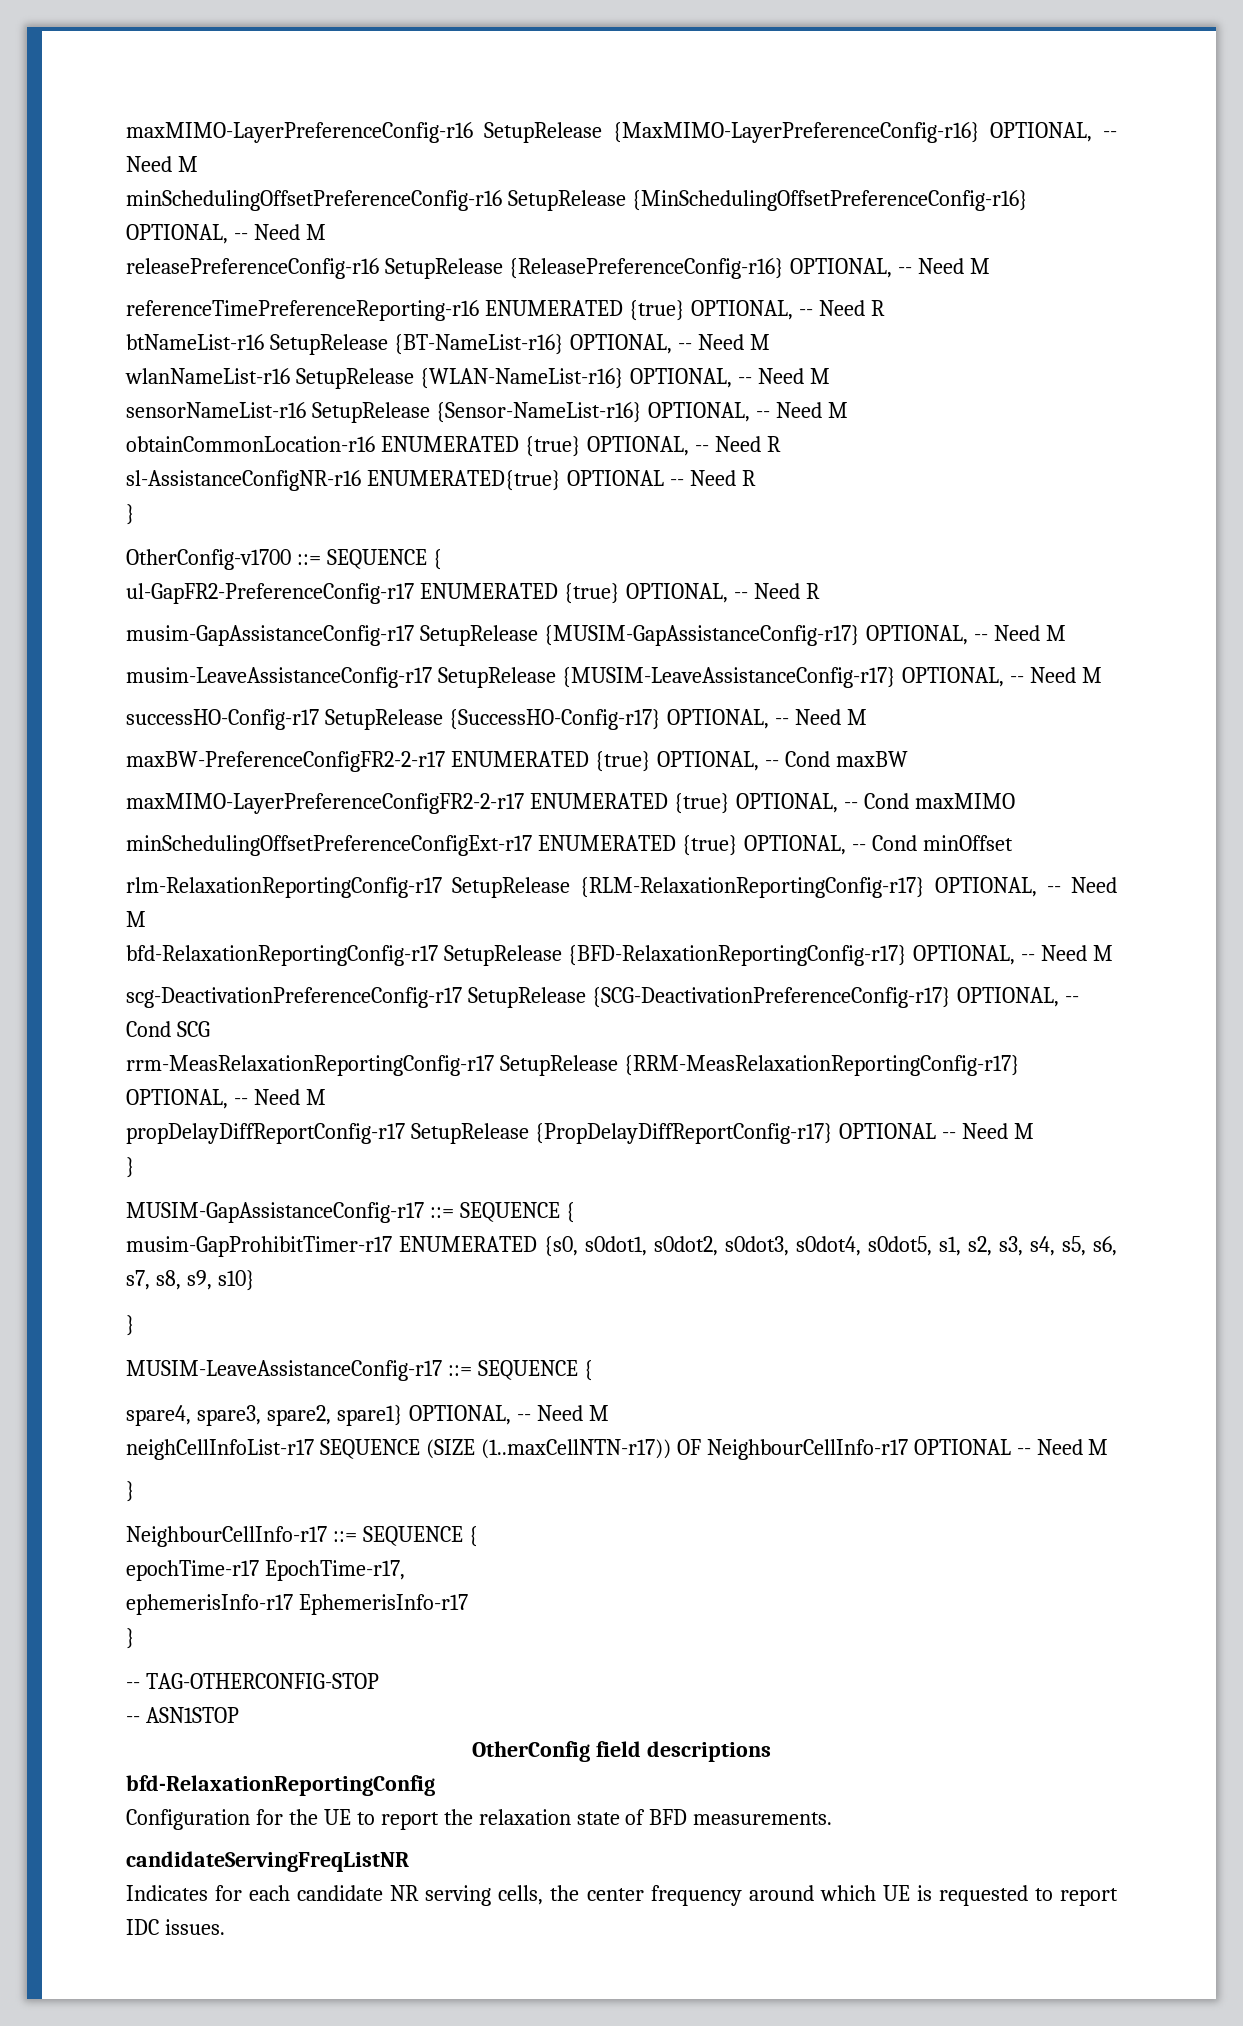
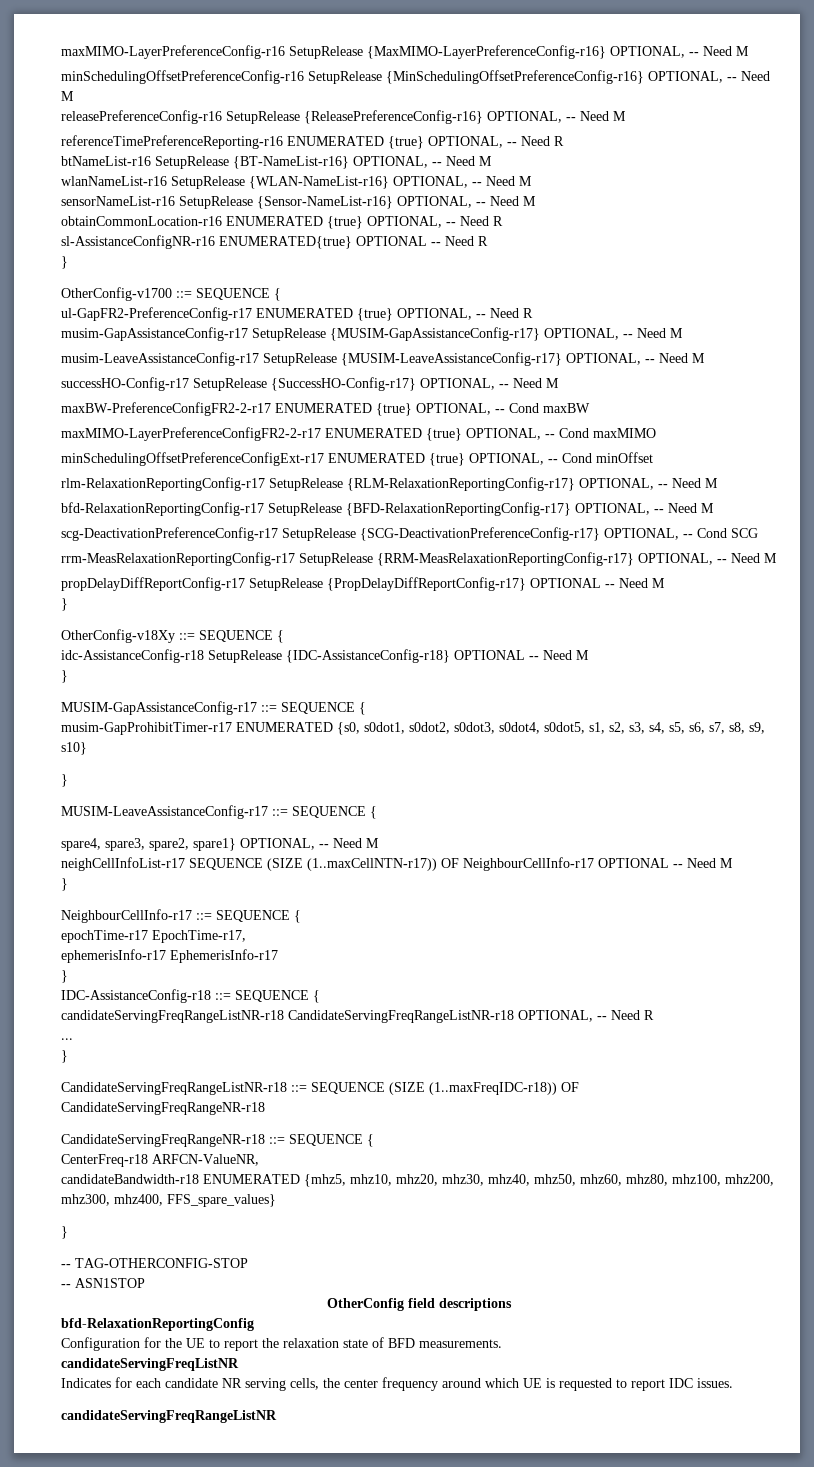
+ OtherConfig-v18Xy ::= SEQUENCE {
+ idc-AssistanceConfig-r18 SetupRelease {IDC-AssistanceConfig-r18} OPTIONAL -- Need M
+ }
+ IDC-AssistanceConfig-r18 ::= SEQUENCE {
+ candidateServingFreqRangeListNR-r18 CandidateServingFreqRangeListNR-r18 OPTIONAL, -- Need R
+ ...
+ }
+ CandidateServingFreqRangeListNR-r18 ::= SEQUENCE (SIZE (1..maxFreqIDC-r18)) OF CandidateServingFreqRangeNR-r18
+ CandidateServingFreqRangeNR-r18 ::= SEQUENCE {
+ CenterFreq-r18 ARFCN-ValueNR,
+ candidateBandwidth-r18 ENUMERATED {mhz5, mhz10, mhz20, mhz30, mhz40, mhz50, mhz60, mhz80, mhz100, mhz200, mhz300, mhz400, FFS_spare_values}
+ }
+ candidateServingFreqRangeListNR

